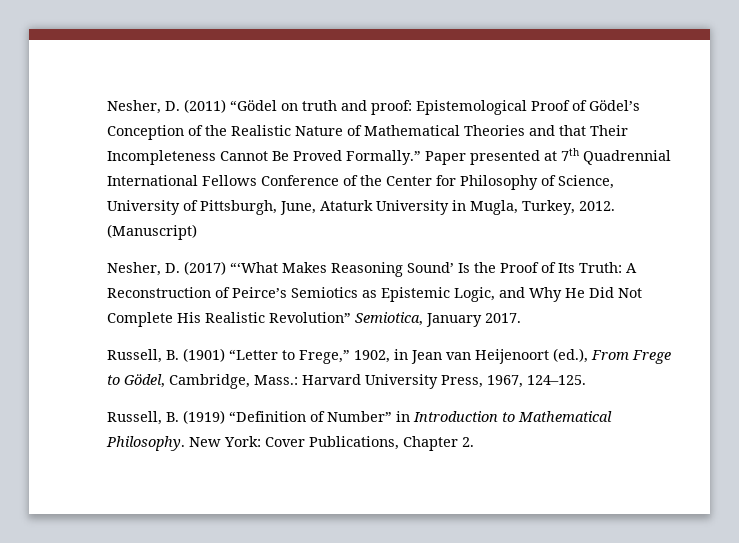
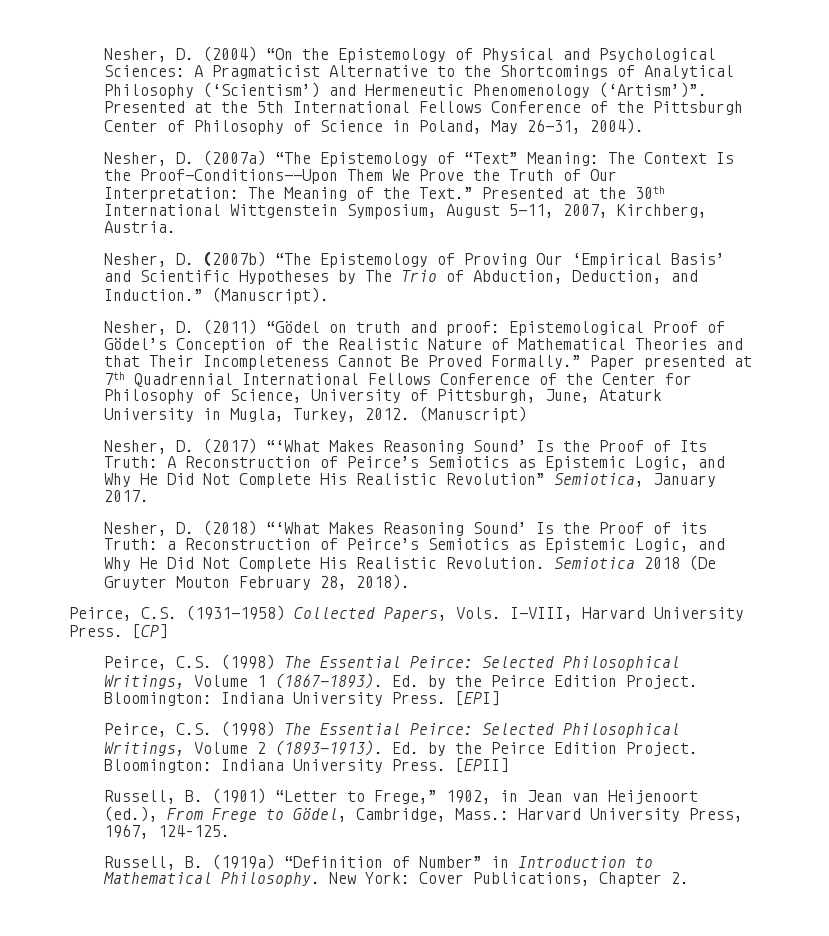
+ Nesher, D. (2004) “On the Epistemology of Physical and Psychological Sciences: A Pragmaticist Alternative to the Shortcomings of Analytical Philosophy (‘Scientism’) and Hermeneutic Phenomenology (‘Artism’)”. Presented at the 5th International Fellows Conference of the Pittsburgh Center of Philosophy of Science in Poland, May 26-31, 2004).
+ Nesher, D. (2007a) “The Epistemology of “Text” Meaning: The Context Is the Proof-Conditions--Upon Them We Prove the Truth of Our Interpretation: The Meaning of the Text.” Presented at the 30th International Wittgenstein Symposium, August 5-11, 2007, Kirchberg, Austria.
+ Nesher, D. (2007b) “The Epistemology of Proving Our ‘Empirical Basis’ and Scientific Hypotheses by The Trio of Abduction, Deduction, and Induction.” (Manuscript).
+ Nesher, D. (2018) “‘What Makes Reasoning Sound’ Is the Proof of its Truth: a Reconstruction of Peirce’s Semiotics as Epistemic Logic, and Why He Did Not Complete His Realistic Revolution. Semiotica 2018 (De Gruyter Mouton February 28, 2018).
+ Peirce, C.S. (1931-1958) Collected Papers, Vols. I-VIII, Harvard University Press. [CP]
+ Peirce, C.S. (1998) The Essential Peirce: Selected Philosophical Writings, Volume 1 (1867-1893). Ed. by the Peirce Edition Project. Bloomington: Indiana University Press. [EPI]
+ Peirce, C.S. (1998) The Essential Peirce: Selected Philosophical Writings, Volume 2 (1893-1913). Ed. by the Peirce Edition Project. Bloomington: Indiana University Press. [EPII]
- Russell, B. (1919) “Definition of Number” in Introduction to Mathematical Philosophy.
+ Russell, B. (1919a) “Definition of Number” in Introduction to Mathematical Philosophy.

